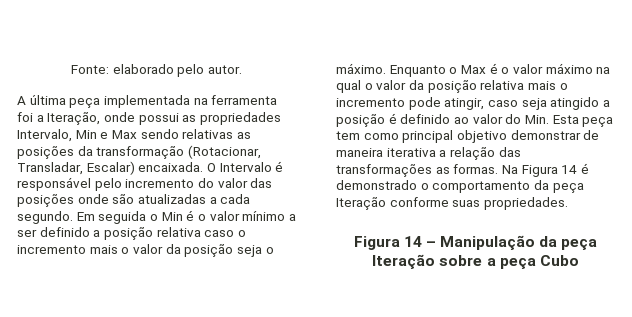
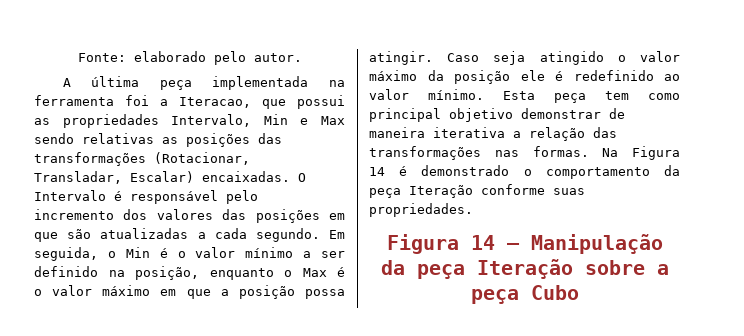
- A última peça implementada na ferramenta foi a Iteração, onde possui as propriedades Intervalo, Min e Max sendo relativas as posições da transformação (Rotacionar, Transladar, Escalar) encaixada.
+ A última peça implementada na ferramenta foi a Iteracao, que possui as propriedades Intervalo, Min e Max sendo relativas as posições das transformações (Rotacionar, Transladar, Escalar) encaixadas.
- O Intervalo é responsável pelo incremento do valor das posições onde são atualizadas a cada segundo.
+ O Intervalo é responsável pelo incremento dos valores das posições em que são atualizadas a cada segundo.
- Em seguida o Min é o valor mínimo a ser definido a posição relativa caso o incremento mais o valor da posição seja o máximo. Enquanto o Max é o valor máximo na qual o valor da posição relativa mais o incremento pode atingir, caso seja atingido a posição é definido ao valor do Min. Esta peça tem como principal objetivo demonstrar de maneira iterativa a relação das transformações as formas.
+ Em seguida, o Min é o valor mínimo a ser definido na posição, enquanto o Max é o valor máximo em que a posição possa atingir. Caso seja atingido o valor máximo da posição ele é redefinido ao valor mínimo. Esta peça tem como principal objetivo demonstrar de maneira iterativa a relação das transformações nas formas.

